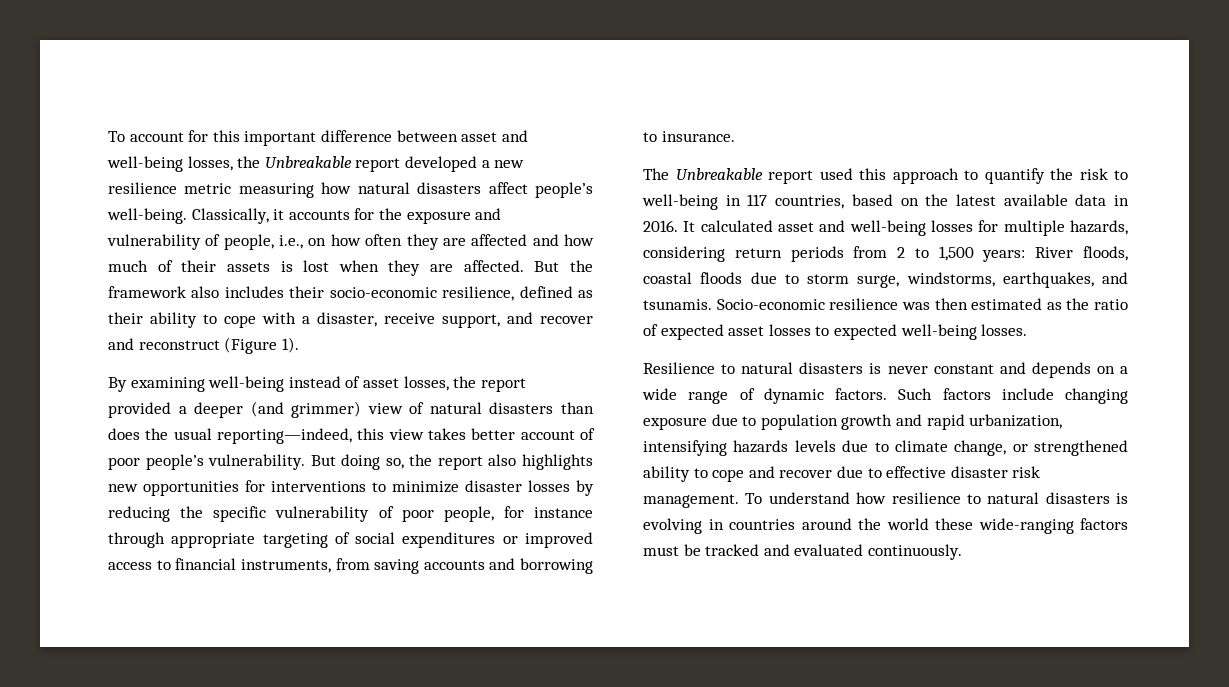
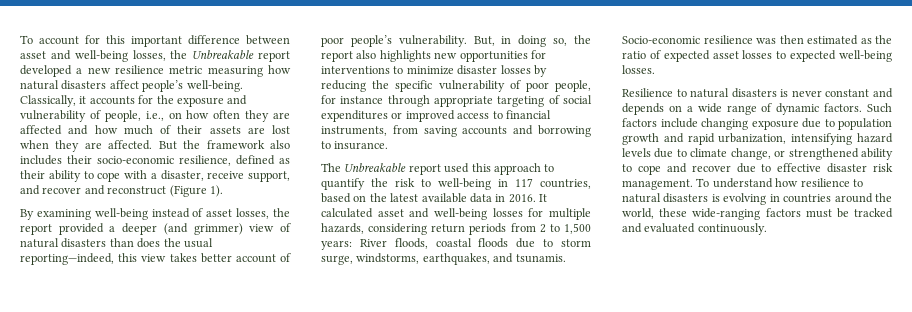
- Classically, it accounts for the exposure and vulnerability of people, i.e., on how often they are affected and how much of their assets is lost when they are affected.
+ Classically, it accounts for the exposure and vulnerability of people, i.e., on how often they are affected and how much of their assets are lost when they are affected.
- But doing so, the report also highlights new opportunities for interventions to minimize disaster losses by reducing the specific vulnerability of poor people, for instance through appropriate targeting of social expenditures or improved access to financial instruments, from saving accounts and borrowing to insurance.
+ But, in doing so, the report also highlights new opportunities for interventions to minimize disaster losses by reducing the specific vulnerability of poor people, for instance through appropriate targeting of social expenditures or improved access to financial instruments, from saving accounts and borrowing to insurance.
- Such factors include changing exposure due to population growth and rapid urbanization, intensifying hazards levels due to climate change, or strengthened ability to cope and recover due to effective disaster risk management.
+ Such factors include changing exposure due to population growth and rapid urbanization, intensifying hazard levels due to climate change, or strengthened ability to cope and recover due to effective disaster risk management.
- To understand how resilience to natural disasters is evolving in countries around the world these wide-ranging factors must be tracked and evaluated continuously.
+ To understand how resilience to natural disasters is evolving in countries around the world, these wide-ranging factors must be tracked and evaluated continuously.

